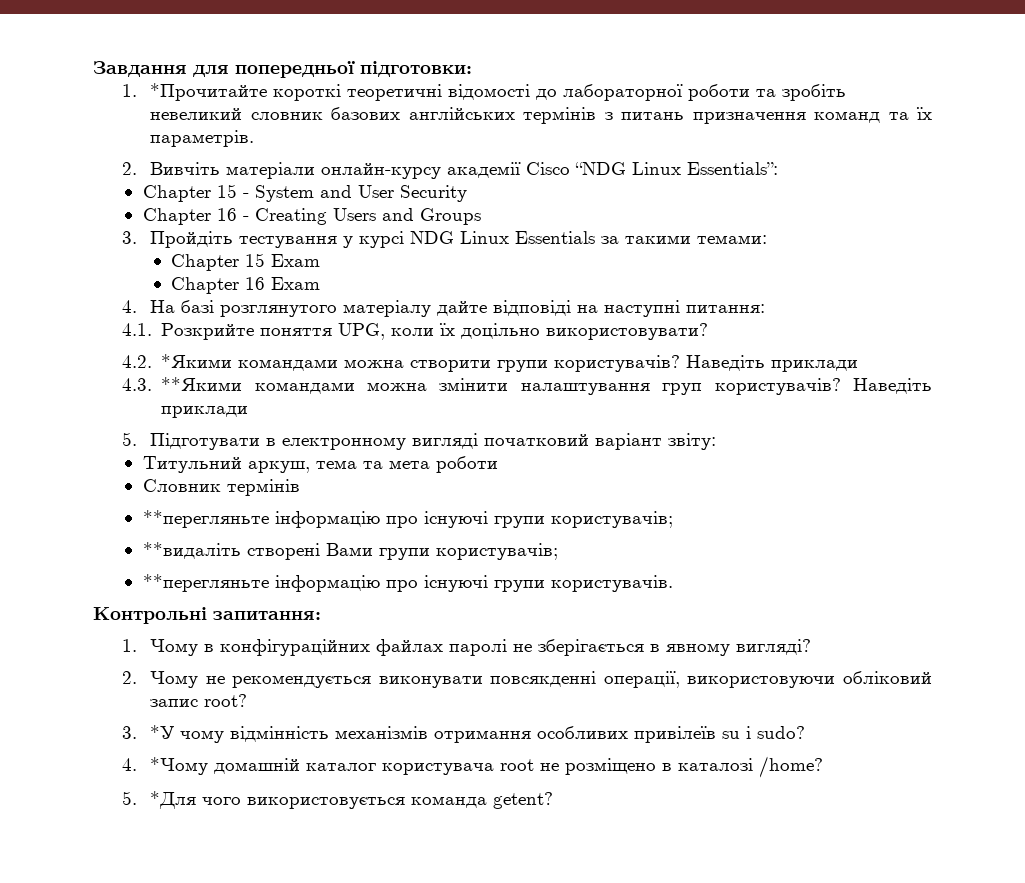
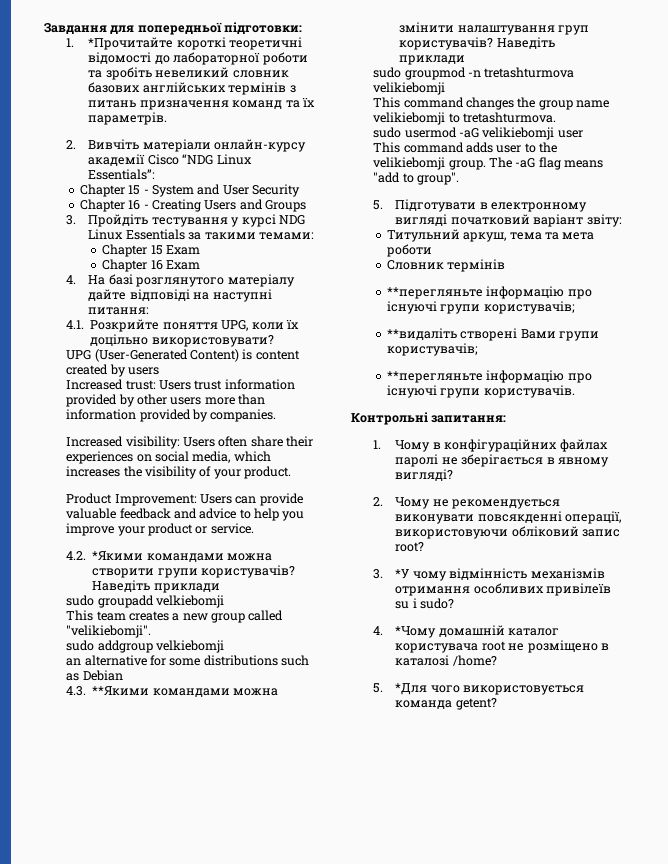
+ UPG (User-Generated Content) is content created by users
+ Increased trust: Users trust information provided by other users more than information provided by companies.
+ Increased visibility: Users often share their experiences on social media, which increases the visibility of your product.
+ Product Improvement: Users can provide valuable feedback and advice to help you improve your product or service.
+ sudo groupadd velkiebomji
+ This team creates a new group called "velikiebomji".
+ sudo addgroup velkiebomji
+ an alternative for some distributions such as Debian
+ sudo groupmod -n tretashturmova velikiebomji
+ This command changes the group name velikiebomji to tretashturmova.
+ sudo usermod -aG velikiebomji user
+ This command adds user to the velikiebomji group. The -aG flag means "add to group".

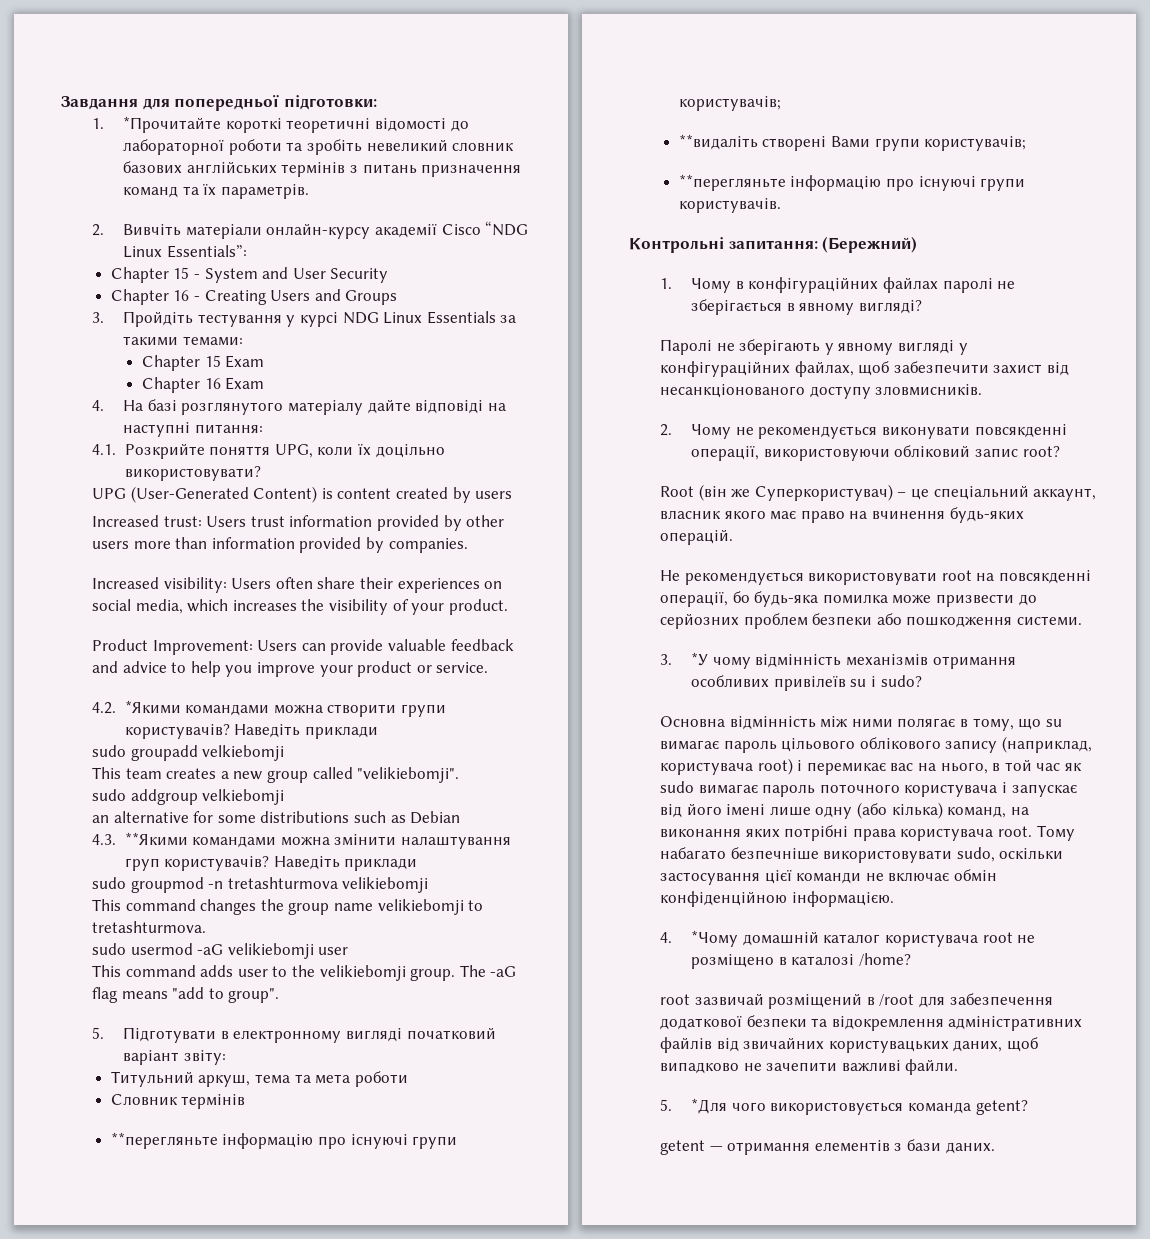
- Контрольні запитання:
+ Контрольні запитання: (Бережний)
+ Паролі не зберігають у явному вигляді у конфігураційних файлах, щоб забезпечити захист від несанкціонованого доступу зловмисників.
+ Root (він же Суперкористувач) – це спеціальний аккаунт, власник якого має право на вчинення будь-яких операцій.
+ Не рекомендується використовувати root на повсякденні операції, бо будь-яка помилка може призвести до серйозних проблем безпеки або пошкодження системи.
+ Основна відмінність між ними полягає в тому, що su вимагає пароль цільового облікового запису (наприклад, користувача root) і перемикає вас на нього, в той час як sudo вимагає пароль поточного користувача і запускає від його імені лише одну (або кілька) команд, на виконання яких потрібні права користувача root. Тому набагато безпечніше використовувати sudo, оскільки застосування цієї команди не включає обмін конфіденційною інформацією.
+ root зазвичай розміщений в /root для забезпечення додаткової безпеки та відокремлення адміністративних файлів від звичайних користувацьких даних, щоб випадково не зачепити важливі файли.
+ getent — отримання елементів з бази даних.

